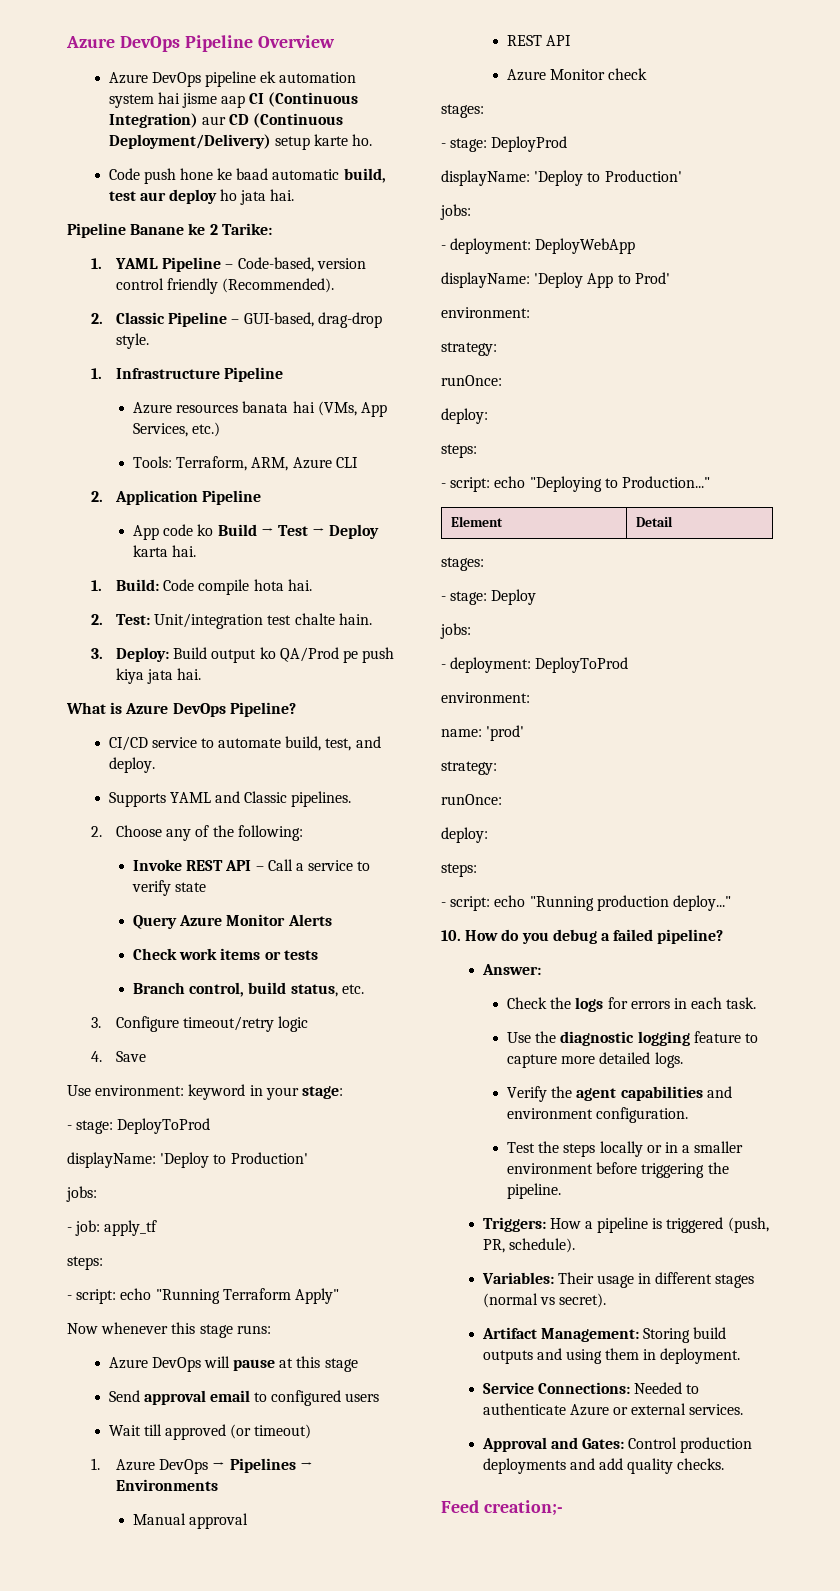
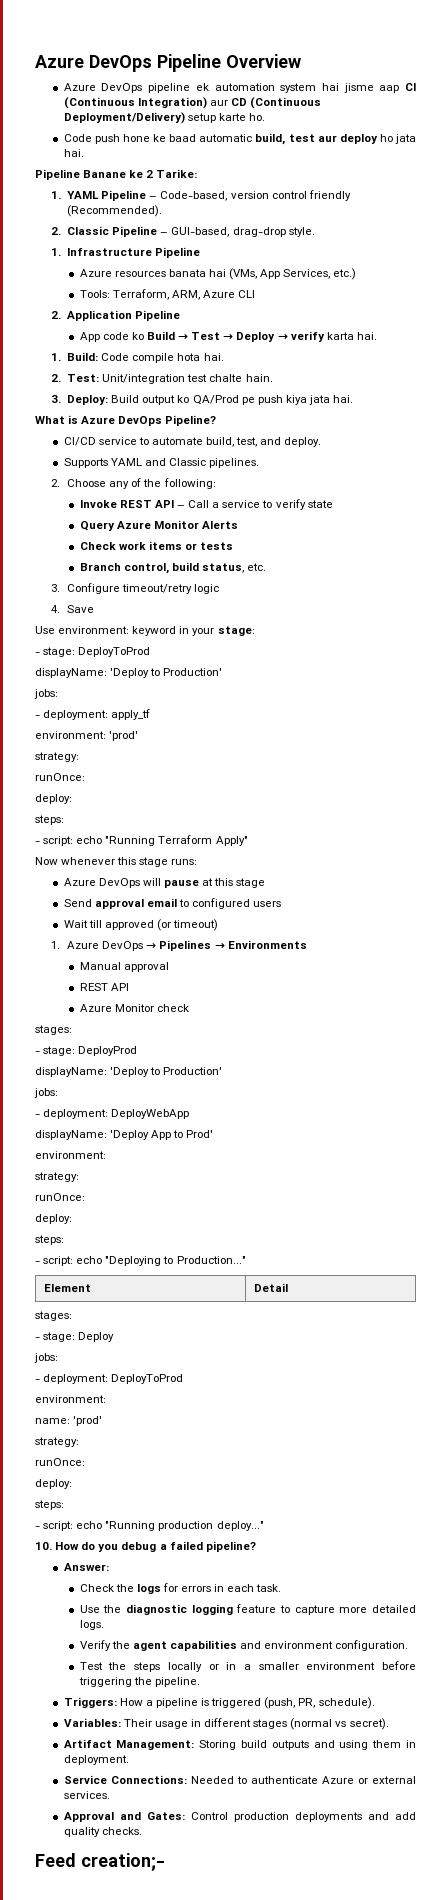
- App code ko Build → Test → Deploy karta hai.
+ App code ko Build → Test → Deploy → verify karta hai.
- - job: apply_tf
+ - deployment: apply_tf
+ environment: 'prod'
+ strategy:
+ runOnce:
+ deploy:

